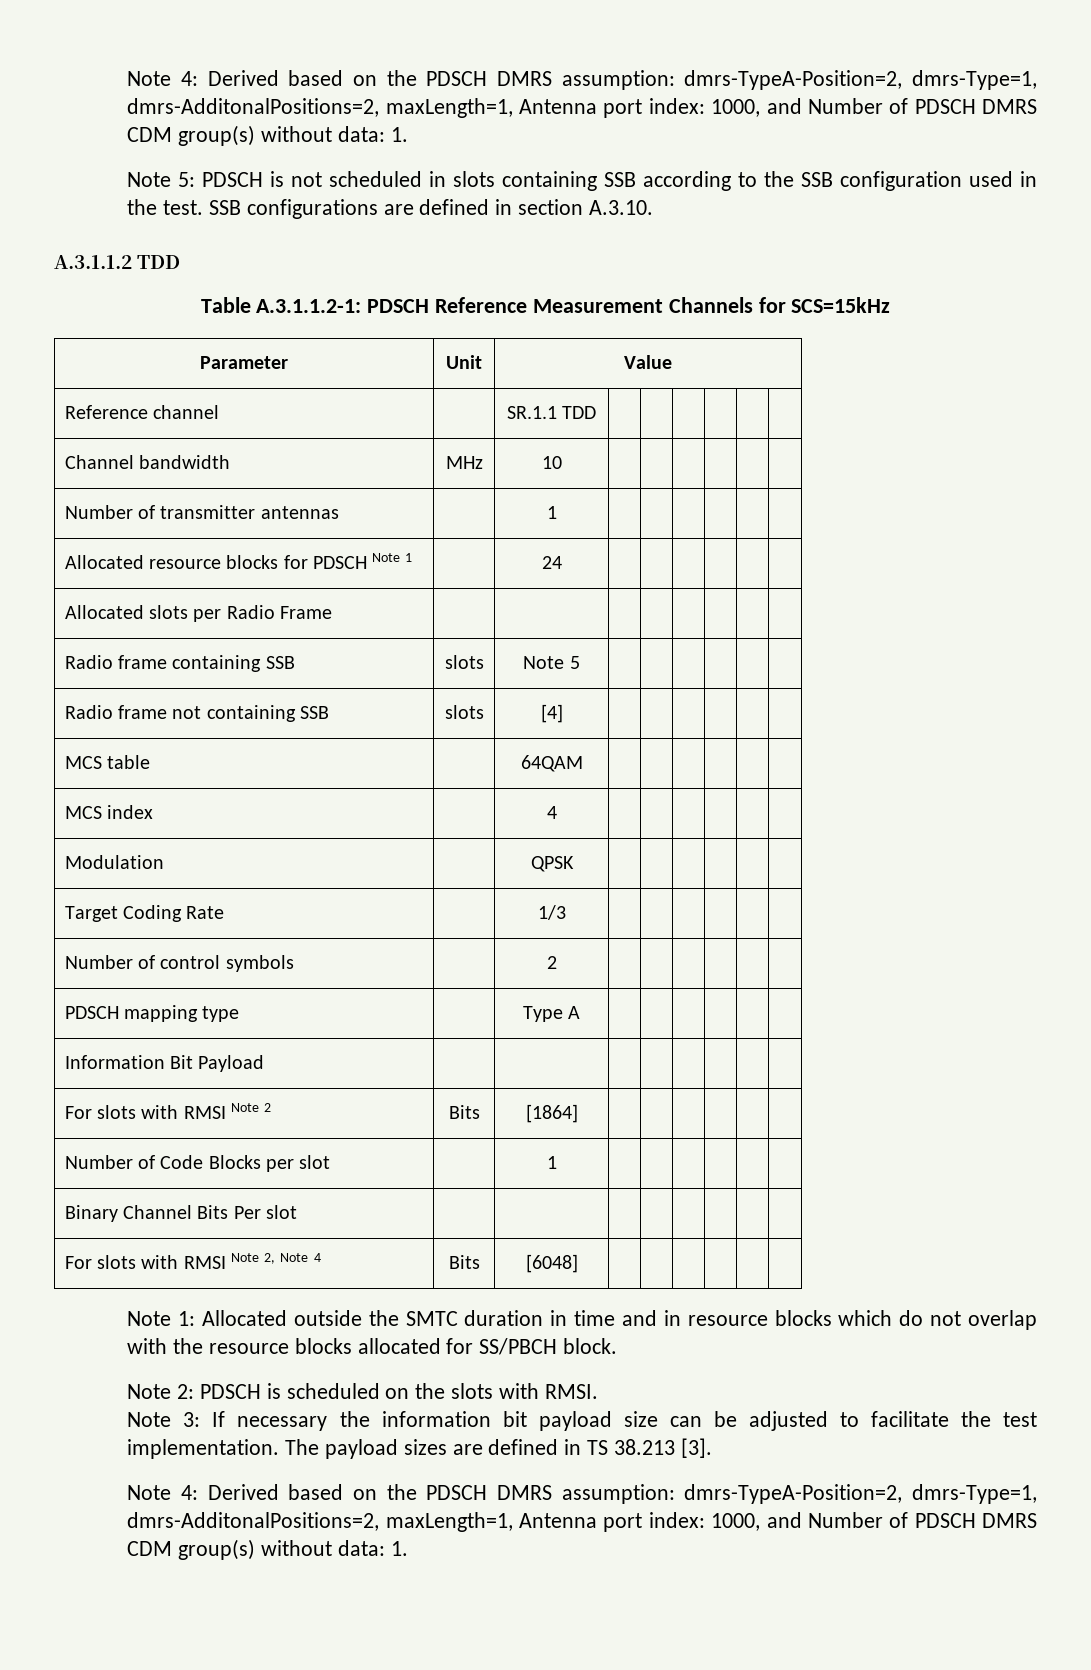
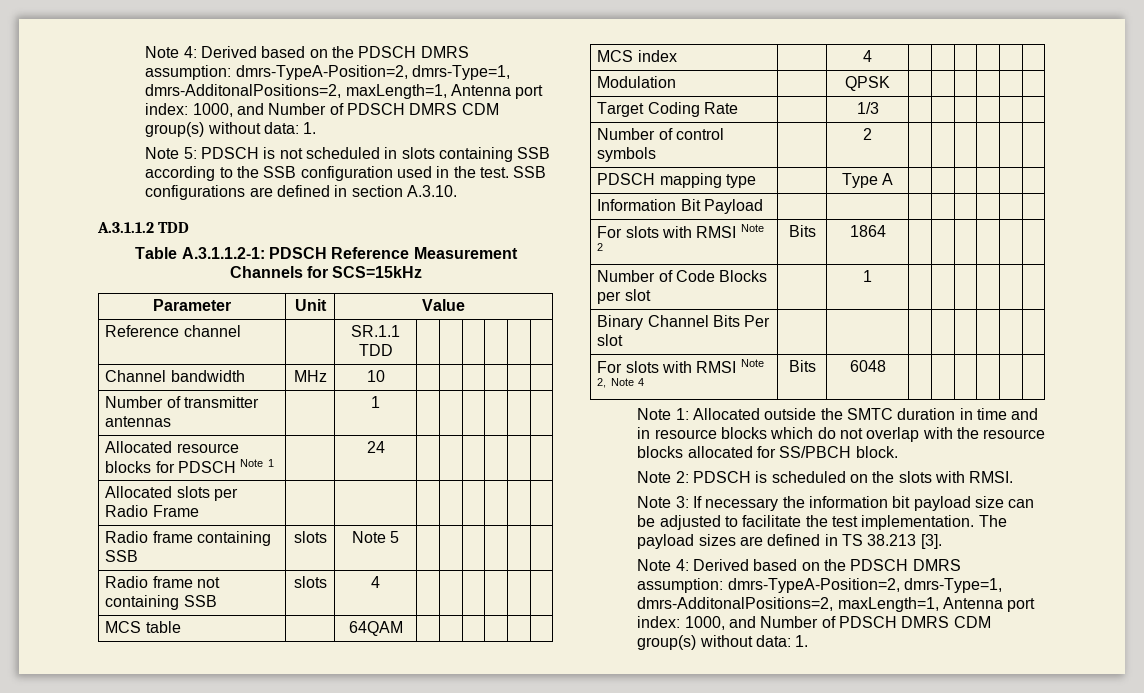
- Radio frame not containing SSB | slots | [4] | | | | | |
+ Radio frame not containing SSB | slots | 4 | | | | | |
- For slots with RMSI Note 2 | Bits | [1864] | | | | | |
+ For slots with RMSI Note 2 | Bits | 1864 | | | | | |
- For slots with RMSI Note 2, Note 4 | Bits | [6048] | | | | | |
+ For slots with RMSI Note 2, Note 4 | Bits | 6048 | | | | | |

